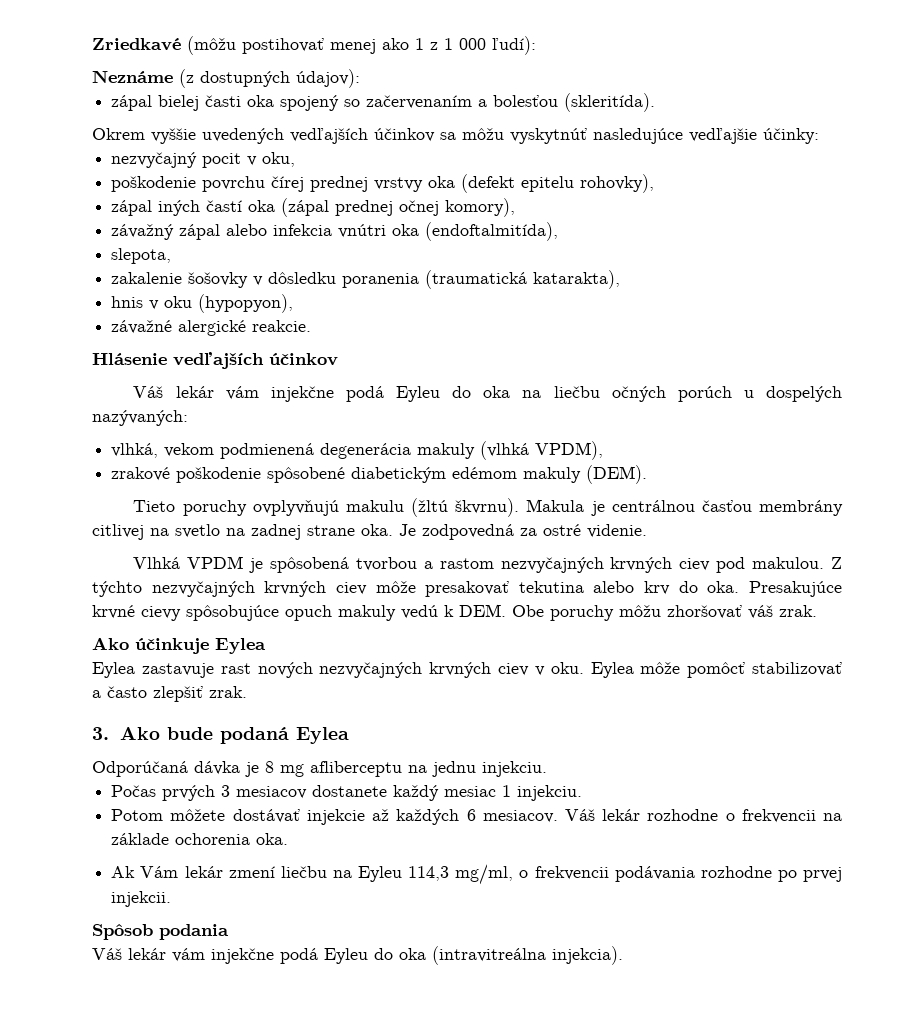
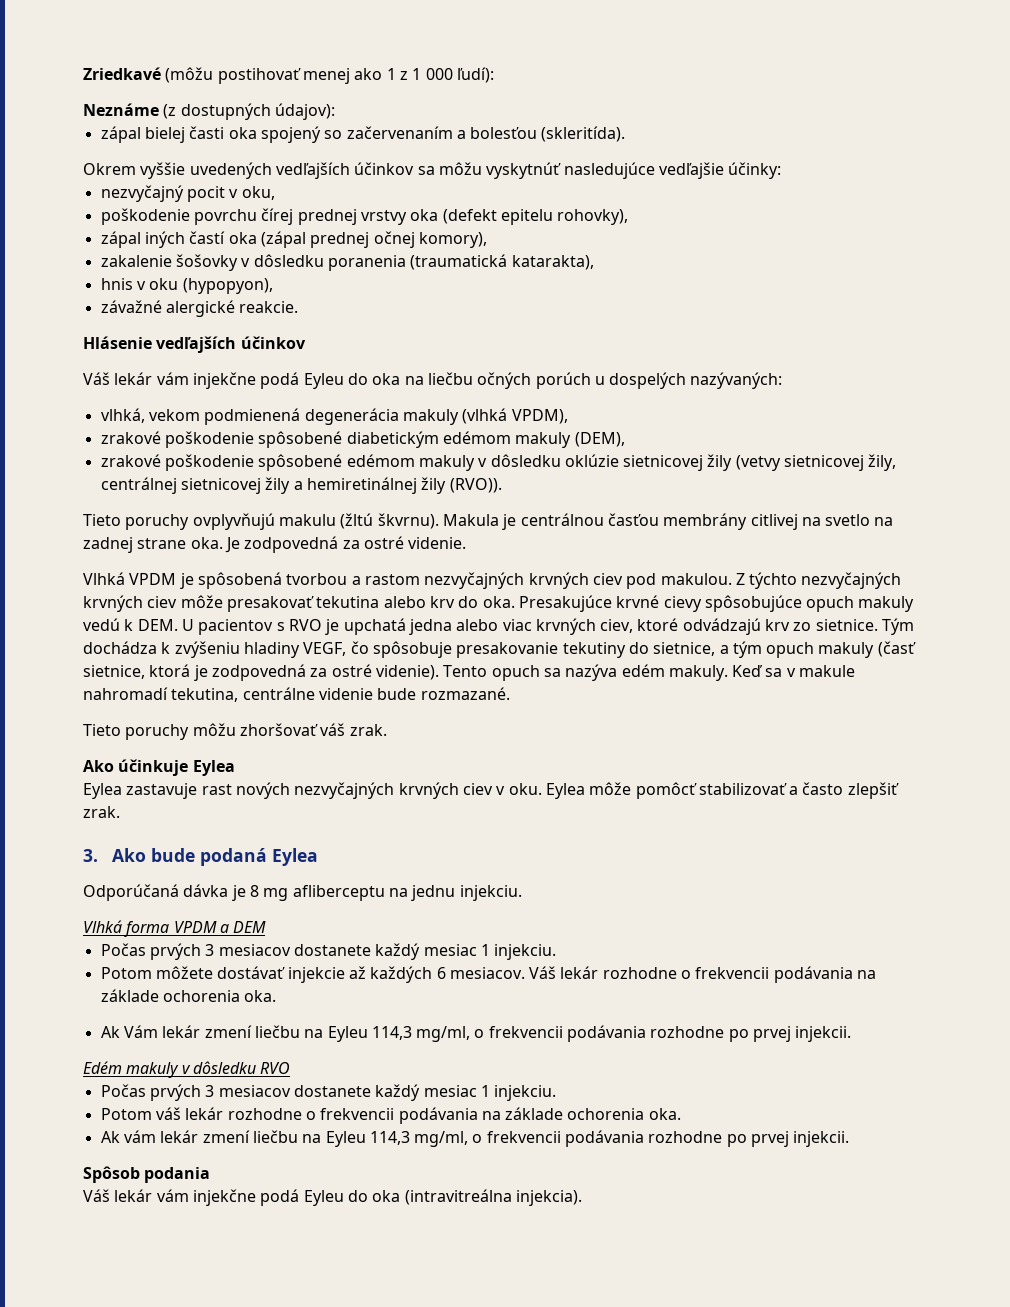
- závažný zápal alebo infekcia vnútri oka (endoftalmitída),
- slepota,
- zrakové poškodenie spôsobené diabetickým edémom makuly (DEM).
+ zrakové poškodenie spôsobené diabetickým edémom makuly (DEM),
+ zrakové poškodenie spôsobené edémom makuly v dôsledku oklúzie sietnicovej žily (vetvy sietnicovej žily, centrálnej sietnicovej žily a hemiretinálnej žily (RVO)).
- Presakujúce krvné cievy spôsobujúce opuch makuly vedú k DEM. Obe poruchy môžu zhoršovať váš zrak.
+ Presakujúce krvné cievy spôsobujúce opuch makuly vedú k DEM. U pacientov s RVO je upchatá jedna alebo viac krvných ciev, ktoré odvádzajú krv zo sietnice. Tým dochádza k zvýšeniu hladiny VEGF, čo spôsobuje presakovanie tekutiny do sietnice, a tým opuch makuly (časť sietnice, ktorá je zodpovedná za ostré videnie). Tento opuch sa nazýva edém makuly. Keď sa v makule nahromadí tekutina, centrálne videnie bude rozmazané.
+ Tieto poruchy môžu zhoršovať váš zrak.
+ Vlhká forma VPDM a DEM
- Váš lekár rozhodne o frekvencii na základe ochorenia oka.
+ Váš lekár rozhodne o frekvencii podávania na základe ochorenia oka.
+ Edém makuly v dôsledku RVO
+ Počas prvých 3 mesiacov dostanete každý mesiac 1 injekciu.
+ Potom váš lekár rozhodne o frekvencii podávania na základe ochorenia oka.
+ Ak vám lekár zmení liečbu na Eyleu 114,3 mg/ml, o frekvencii podávania rozhodne po prvej injekcii.

